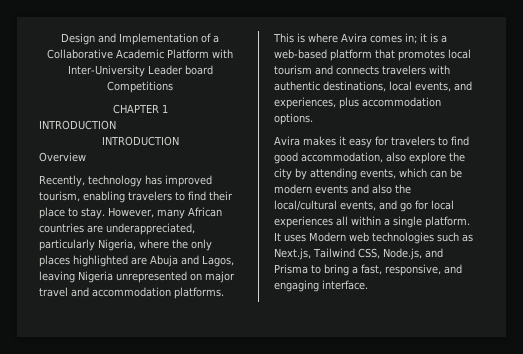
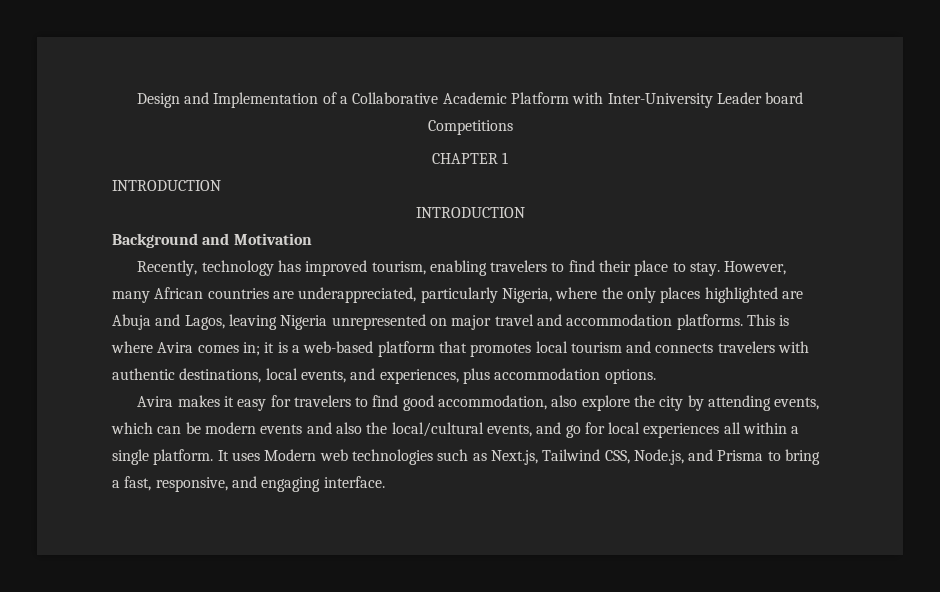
- Overview
+ Background and Motivation

